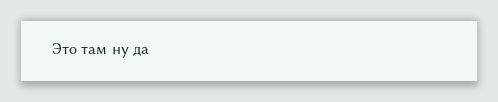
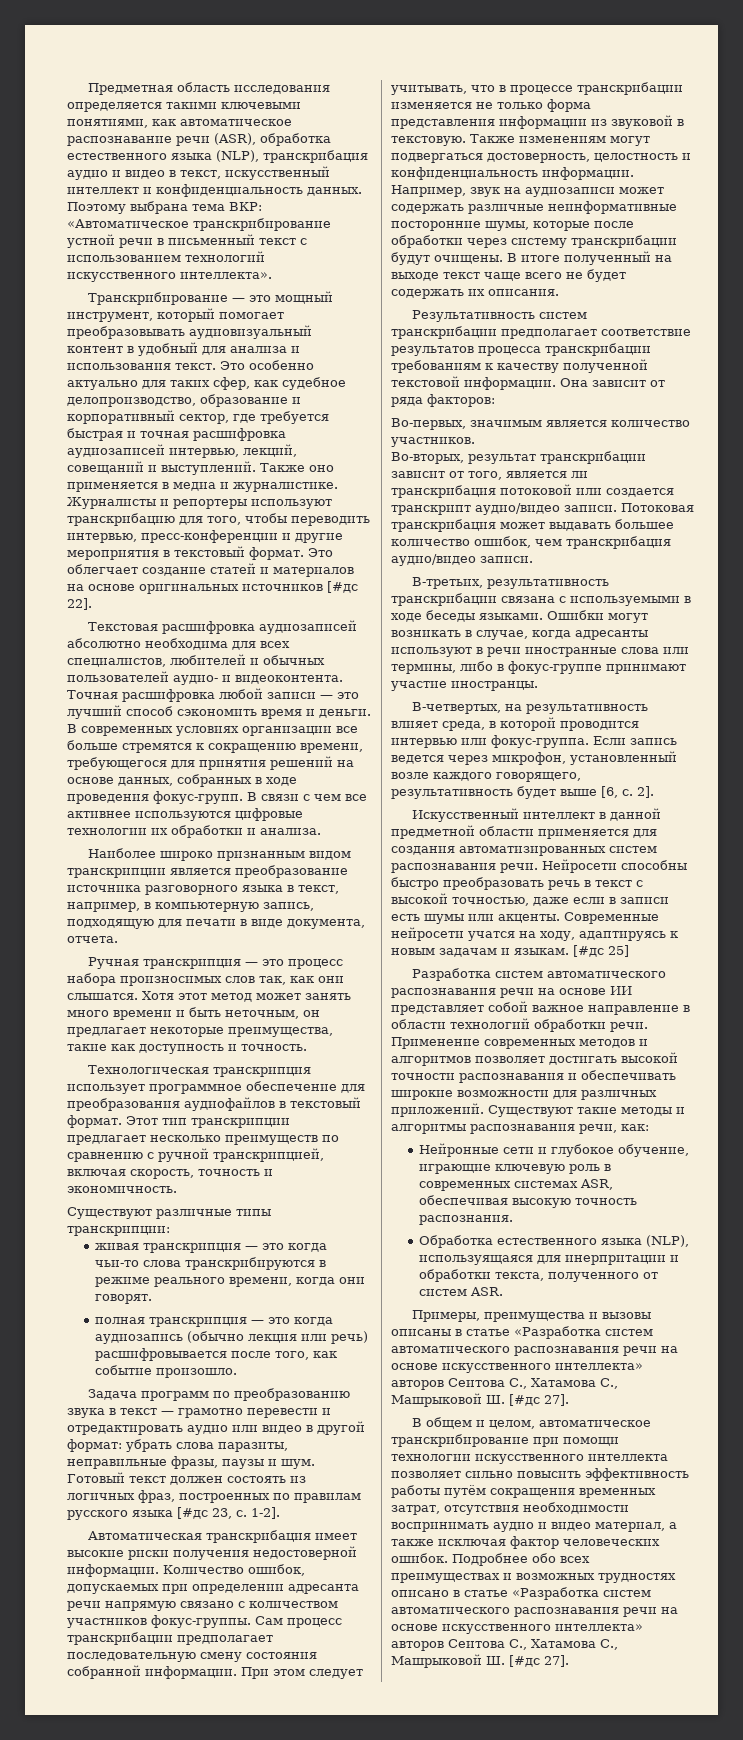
- Это там ну да
+ Предметная область исследования определяется такими ключевыми понятиями, как автоматическое распознавание речи (ASR), обработка естественного языка (NLP), транскрибация аудио и видео в текст, искусственный интеллект и конфиденциальность данных. Поэтому выбрана тема ВКР: «Автоматическое транскрибирование устной речи в письменный текст с использованием технологий искусственного интеллекта».
+ Транскрибирование — это мощный инструмент, который помогает преобразовывать аудиовизуальный контент в удобный для анализа и использования текст. Это особенно актуально для таких сфер, как судебное делопроизводство, образование и корпоративный сектор, где требуется быстрая и точная расшифровка аудиозаписей интервью, лекций, совещаний и выступлений. Также оно применяется в медиа и журналистике. Журналисты и репортеры используют транскрибацию для того, чтобы переводить интервью, пресс-конференции и другие мероприятия в текстовый формат. Это облегчает создание статей и материалов на основе оригинальных источников [#дс 22].
+ Текстовая расшифровка аудиозаписей абсолютно необходима для всех специалистов, любителей и обычных пользователей аудио- и видеоконтента. Точная расшифровка любой записи — это лучший способ сэкономить время и деньги. В современных условиях организации все больше стремятся к сокращению времени, требующегося для принятия решений на основе данных, собранных в ходе проведения фокус-групп. В связи с чем все активнее используются цифровые технологии их обработки и анализа.
+ Наиболее широко признанным видом транскрипции является преобразование источника разговорного языка в текст, например, в компьютерную запись, подходящую для печати в виде документа, отчета.
+ Ручная транскрипция — это процесс набора произносимых слов так, как они слышатся. Хотя этот метод может занять много времени и быть неточным, он предлагает некоторые преимущества, такие как доступность и точность.
+ Технологическая транскрипция использует программное обеспечение для преобразования аудиофайлов в текстовый формат. Этот тип транскрипции предлагает несколько преимуществ по сравнению с ручной транскрипцией, включая скорость, точность и экономичность.
+ Существуют различные типы транскрипции:
+ живая транскрипция — это когда чьи-то слова транскрибируются в режиме реального времени, когда они говорят.
+ полная транскрипция — это когда аудиозапись (обычно лекция или речь) расшифровывается после того, как событие произошло.
+ Задача программ по преобразованию звука в текст — грамотно перевести и отредактировать аудио или видео в другой формат: убрать слова паразиты, неправильные фразы, паузы и шум. Готовый текст должен состоять из логичных фраз, построенных по правилам русского языка [#дс 23, с. 1-2].
+ Автоматическая транскрибация имеет высокие риски получения недостоверной информации. Количество ошибок, допускаемых при определении адресанта речи напрямую связано с количеством участников фокус-группы. Сам процесс транскрибации предполагает последовательную смену состояния собранной информации. При этом следует учитывать, что в процессе транскрибации изменяется не только форма представления информации из звуковой в текстовую. Также изменениям могут подвергаться достоверность, целостность и конфиденциальность информации. Например, звук на аудиозаписи может содержать различные неинформативные посторонние шумы, которые после обработки через систему транскрибации будут очищены. В итоге полученный на выходе текст чаще всего не будет содержать их описания.
+ Результативность систем транскрибации предполагает соответствие результатов процесса транскрибации требованиям к качеству полученной текстовой информации. Она зависит от ряда факторов:
+ Во-первых, значимым является количество участников.
+ Во-вторых, результат транскрибации зависит от того, является ли транскрибация потоковой или создается транскрипт аудио/видео записи. Потоковая транскрибация может выдавать большее количество ошибок, чем транскрибация аудио/видео записи.
+ В-третьих, результативность транскрибации связана с используемыми в ходе беседы языками. Ошибки могут возникать в случае, когда адресанты используют в речи иностранные слова или термины, либо в фокус-группе принимают участие иностранцы.
+ В-четвертых, на результативность влияет среда, в которой проводится интервью или фокус-группа. Если запись ведется через микрофон, установленный возле каждого говорящего, результативность будет выше [6, с. 2].
+ Искусственный интеллект в данной предметной области применяется для создания автоматизированных систем распознавания речи. Нейросети способны быстро преобразовать речь в текст с высокой точностью, даже если в записи есть шумы или акценты. Современные нейросети учатся на ходу, адаптируясь к новым задачам и языкам. [#дс 25]
+ Разработка систем автоматического распознавания речи на основе ИИ представляет собой важное направление в области технологий обработки речи. Применение современных методов и алгоритмов позволяет достигать высокой точности распознавания и обеспечивать широкие возможности для различных приложений. Существуют такие методы и алгоритмы распознавания речи, как:
+ Нейронные сети и глубокое обучение, играющие ключевую роль в современных системах ASR, обеспечивая высокую точность распознания.
+ Обработка естественного языка (NLP), используящаяся для инерпритации и обработки текста, полученного от систем ASR.
+ Примеры, преимущества и вызовы описаны в статье «Разработка систем автоматического распознавания речи на основе искусственного интеллекта» авторов Сеитова С., Хатамова С., Машрыковой Ш. [#дс 27].
+ В общем и целом, автоматическое транскрибирование при помощи технологии искусственного интеллекта позволяет сильно повысить эффективность работы путём сокращения временных затрат, отсутствия необходимости воспринимать аудио и видео материал, а также исключая фактор человеческих ошибок. Подробнее обо всех преимуществах и возможных трудностях описано в статье «Разработка систем автоматического распознавания речи на основе искусственного интеллекта» авторов Сеитова С., Хатамова С., Машрыковой Ш. [#дс 27].

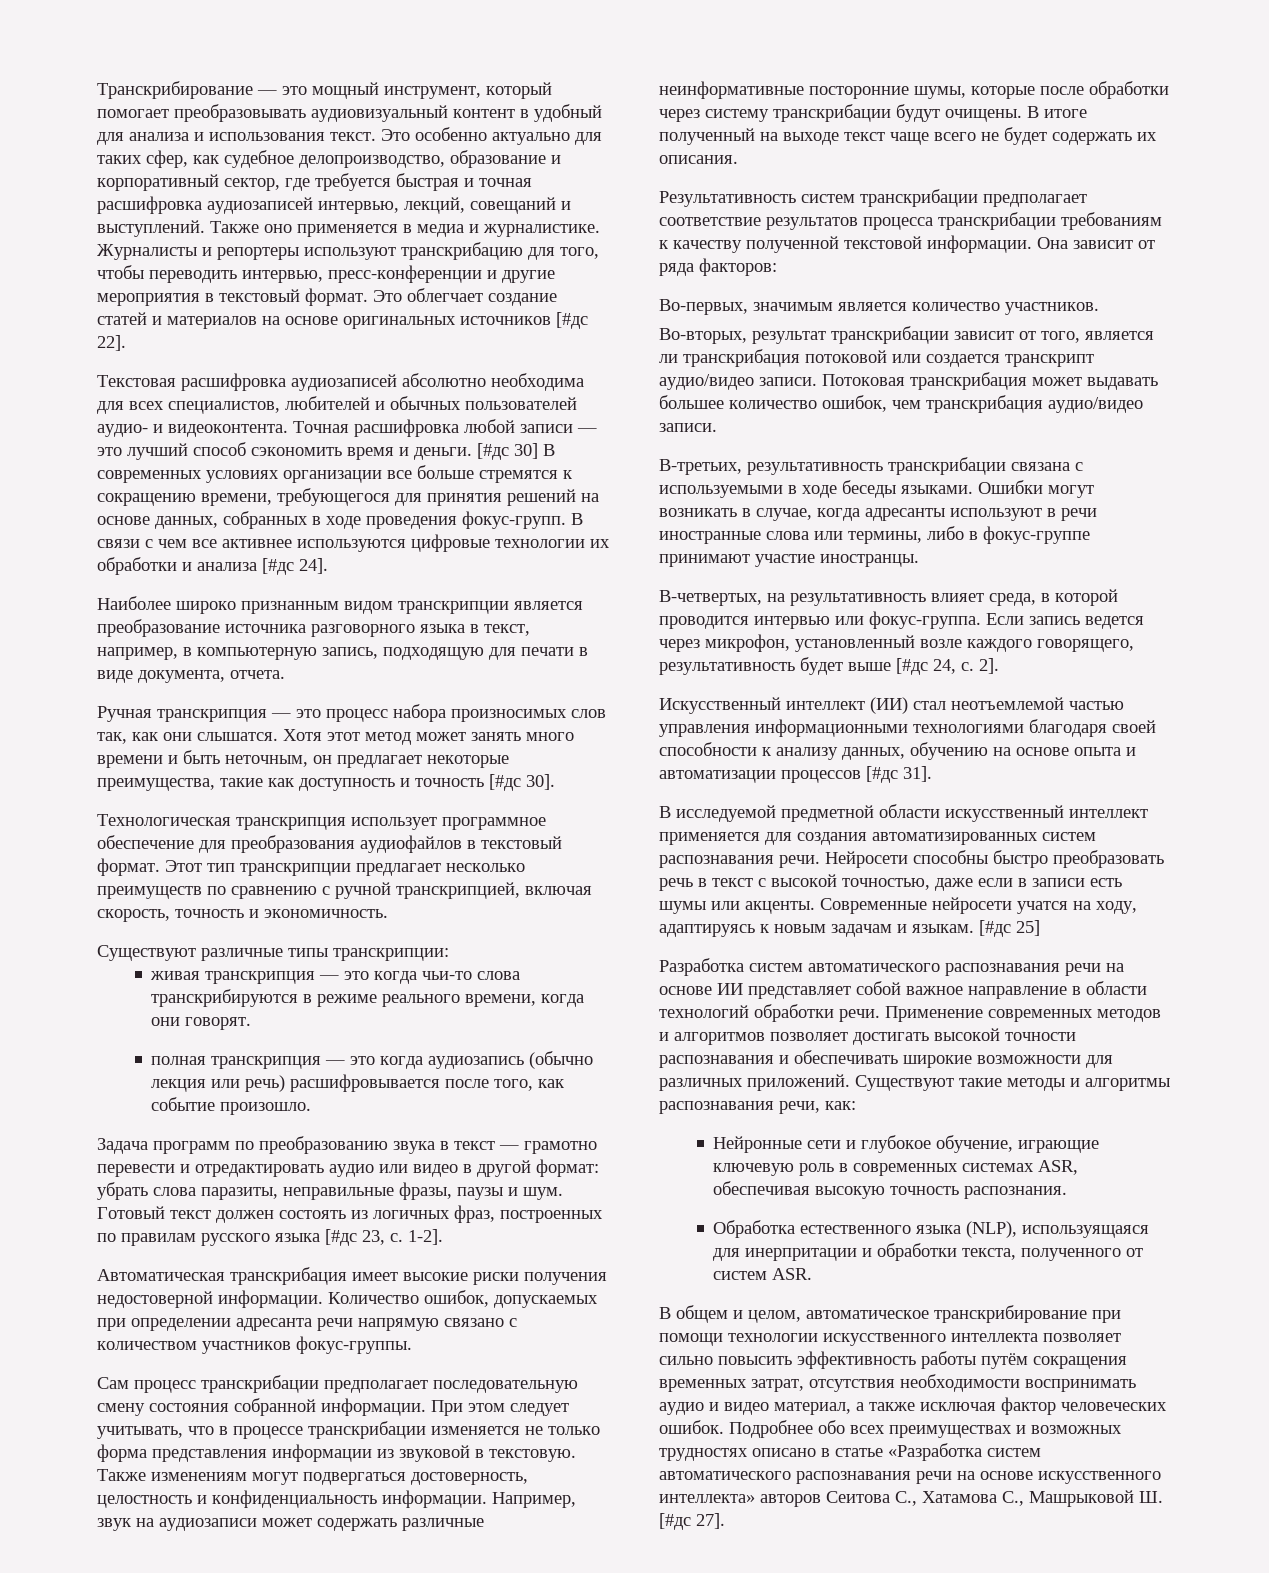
- Предметная область исследования определяется такими ключевыми понятиями, как автоматическое распознавание речи (ASR), обработка естественного языка (NLP), транскрибация аудио и видео в текст, искусственный интеллект и конфиденциальность данных. Поэтому выбрана тема ВКР: «Автоматическое транскрибирование устной речи в письменный текст с использованием технологий искусственного интеллекта».
- В современных условиях организации все больше стремятся к сокращению времени, требующегося для принятия решений на основе данных, собранных в ходе проведения фокус-групп.
+ [#дс 30] В современных условиях организации все больше стремятся к сокращению времени, требующегося для принятия решений на основе данных, собранных в ходе проведения фокус-групп.
- В связи с чем все активнее используются цифровые технологии их обработки и анализа.
+ В связи с чем все активнее используются цифровые технологии их обработки и анализа [#дс 24].
- Хотя этот метод может занять много времени и быть неточным, он предлагает некоторые преимущества, такие как доступность и точность.
+ Хотя этот метод может занять много времени и быть неточным, он предлагает некоторые преимущества, такие как доступность и точность [#дс 30].
- Количество ошибок, допускаемых при определении адресанта речи напрямую связано с количеством участников фокус-группы. Сам процесс транскрибации предполагает последовательную смену состояния собранной информации.
+ Количество ошибок, допускаемых при определении адресанта речи напрямую связано с количеством участников фокус-группы.
+ Сам процесс транскрибации предполагает последовательную смену состояния собранной информации.
- Если запись ведется через микрофон, установленный возле каждого говорящего, результативность будет выше [6, с.
+ Если запись ведется через микрофон, установленный возле каждого говорящего, результативность будет выше [#дс 24, с.
- Искусственный интеллект в данной предметной области применяется для создания автоматизированных систем распознавания речи.
+ Искусственный интеллект (ИИ) стал неотъемлемой частью управления информационными технологиями благодаря своей способности к анализу данных, обучению на основе опыта и автоматизации процессов [#дс 31].
+ В исследуемой предметной области искусственный интеллект применяется для создания автоматизированных систем распознавания речи.
- Примеры, преимущества и вызовы описаны в статье «Разработка систем автоматического распознавания речи на основе искусственного интеллекта» авторов Сеитова С., Хатамова С., Машрыковой Ш. [#дс 27].

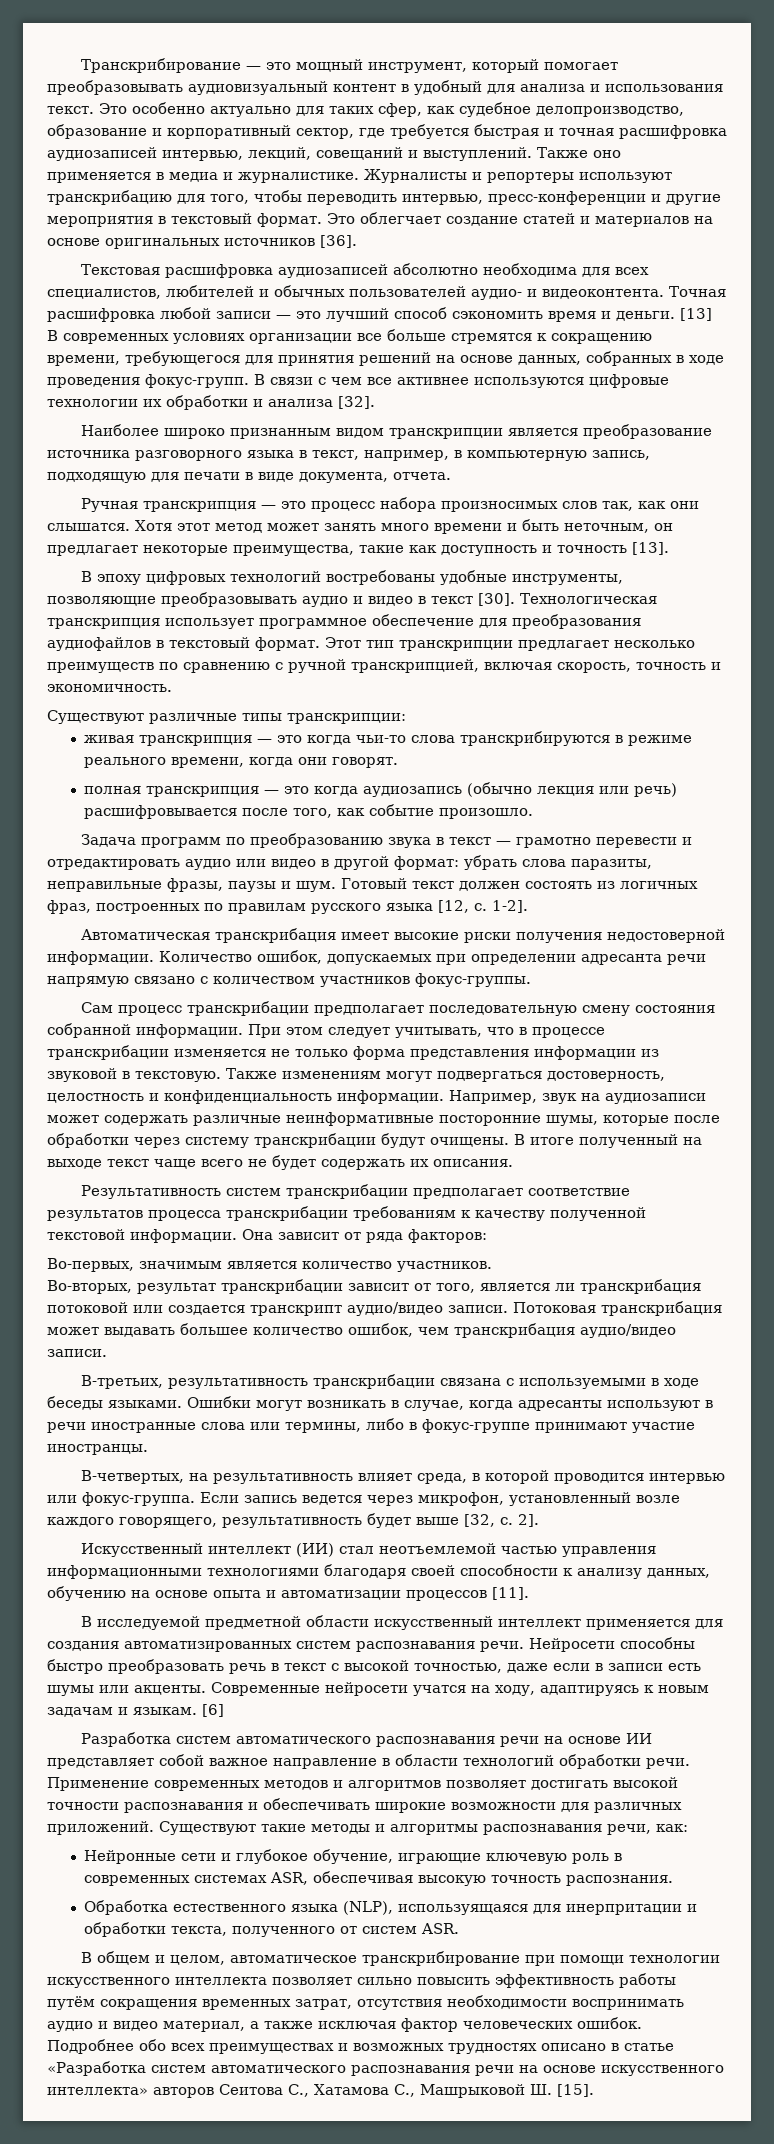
- Это облегчает создание статей и материалов на основе оригинальных источников [#дс 22].
+ Это облегчает создание статей и материалов на основе оригинальных источников [36].
- [#дс 30] В современных условиях организации все больше стремятся к сокращению времени, требующегося для принятия решений на основе данных, собранных в ходе проведения фокус-групп.
+ [13] В современных условиях организации все больше стремятся к сокращению времени, требующегося для принятия решений на основе данных, собранных в ходе проведения фокус-групп.
- В связи с чем все активнее используются цифровые технологии их обработки и анализа [#дс 24].
+ В связи с чем все активнее используются цифровые технологии их обработки и анализа [32].
- Хотя этот метод может занять много времени и быть неточным, он предлагает некоторые преимущества, такие как доступность и точность [#дс 30].
- Технологическая транскрипция использует программное обеспечение для преобразования аудиофайлов в текстовый формат.
+ Хотя этот метод может занять много времени и быть неточным, он предлагает некоторые преимущества, такие как доступность и точность [13].
+ В эпоху цифровых технологий востребованы удобные инструменты, позволяющие преобразовывать аудио и видео в текст [30]. Технологическая транскрипция использует программное обеспечение для преобразования аудиофайлов в текстовый формат.
- Готовый текст должен состоять из логичных фраз, построенных по правилам русского языка [#дс 23, с.
+ Готовый текст должен состоять из логичных фраз, построенных по правилам русского языка [12, с.
- Если запись ведется через микрофон, установленный возле каждого говорящего, результативность будет выше [#дс 24, с.
+ Если запись ведется через микрофон, установленный возле каждого говорящего, результативность будет выше [32, с.
- Искусственный интеллект (ИИ) стал неотъемлемой частью управления информационными технологиями благодаря своей способности к анализу данных, обучению на основе опыта и автоматизации процессов [#дс 31].
+ Искусственный интеллект (ИИ) стал неотъемлемой частью управления информационными технологиями благодаря своей способности к анализу данных, обучению на основе опыта и автоматизации процессов [11].
- [#дс 25]
+ [6]
- Подробнее обо всех преимуществах и возможных трудностях описано в статье «Разработка систем автоматического распознавания речи на основе искусственного интеллекта» авторов Сеитова С., Хатамова С., Машрыковой Ш. [#дс 27].
+ Подробнее обо всех преимуществах и возможных трудностях описано в статье «Разработка систем автоматического распознавания речи на основе искусственного интеллекта» авторов Сеитова С., Хатамова С., Машрыковой Ш. [15].

